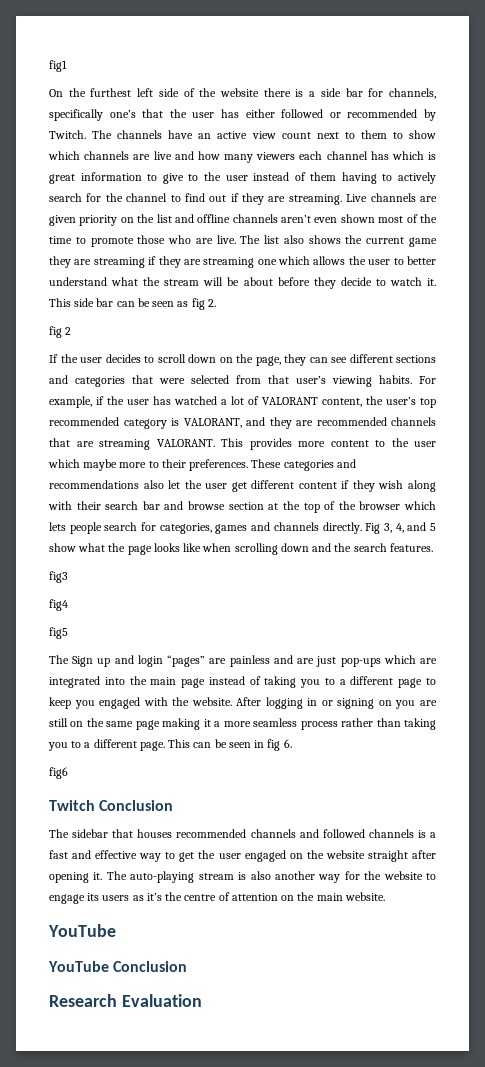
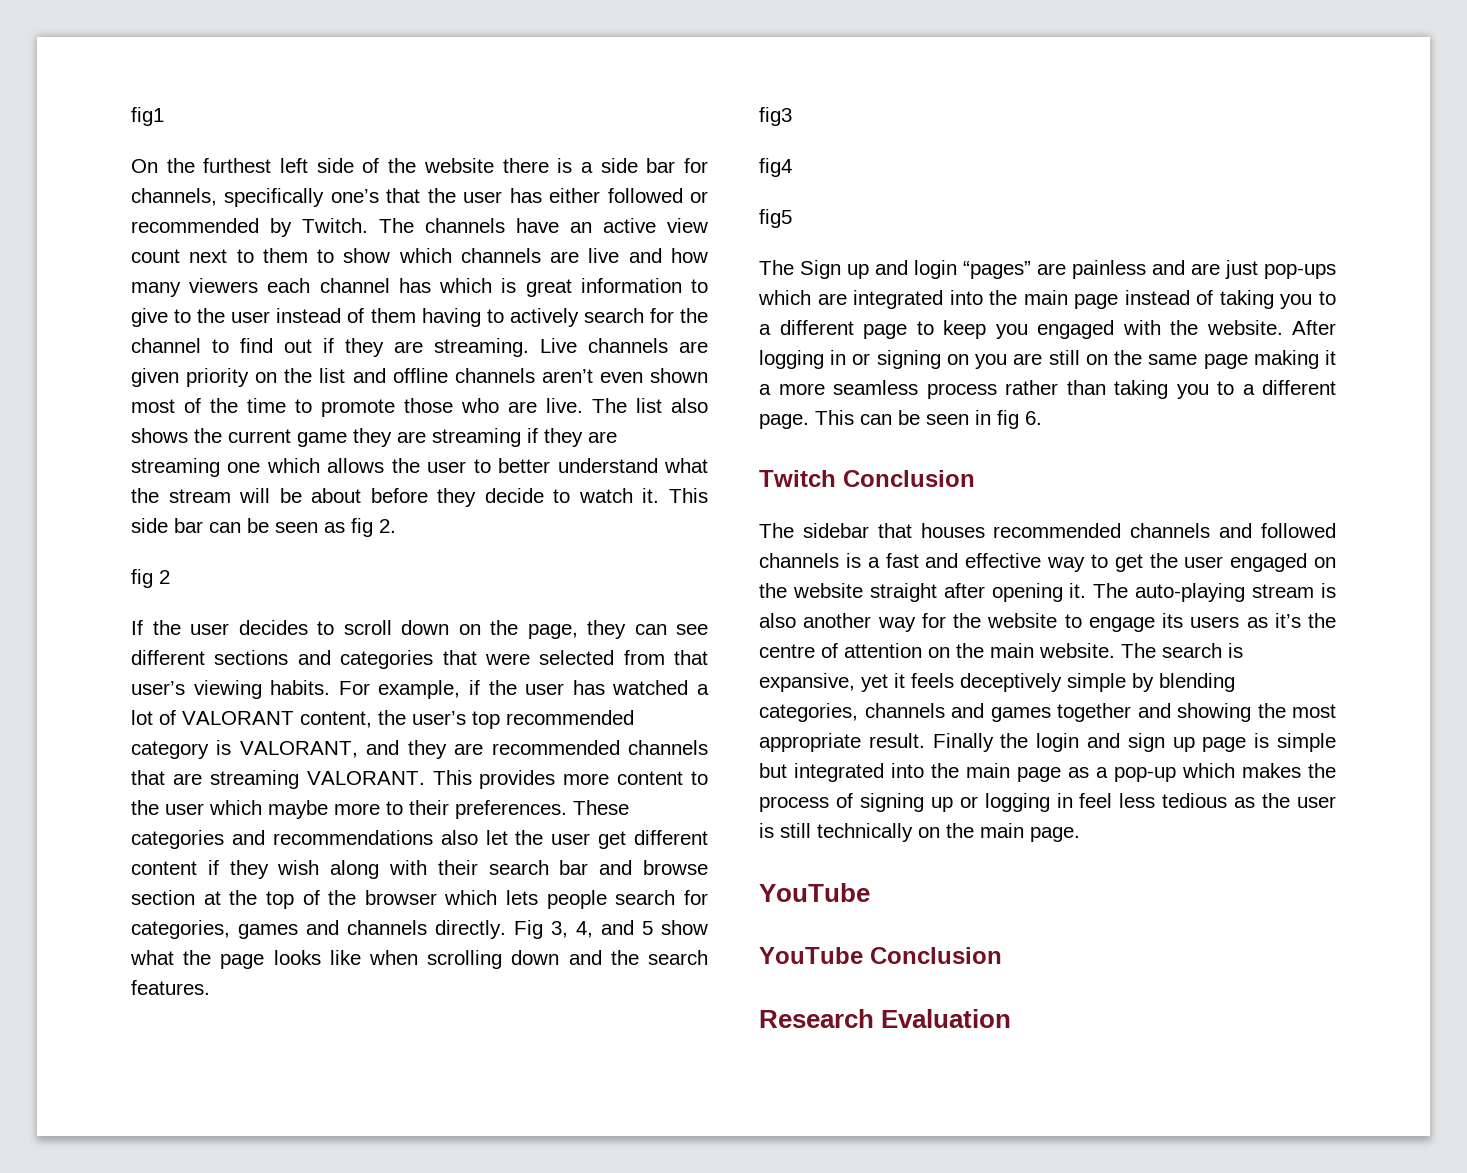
- fig6
+ The search is expansive, yet it feels deceptively simple by blending categories, channels and games together and showing the most appropriate result. Finally the login and sign up page is simple but integrated into the main page as a pop-up which makes the process of signing up or logging in feel less tedious as the user is still technically on the main page.

